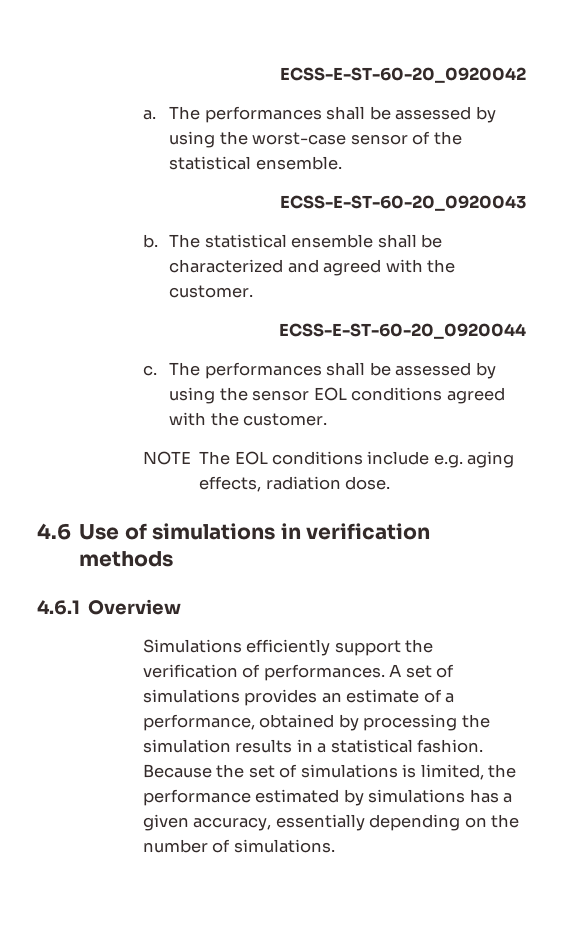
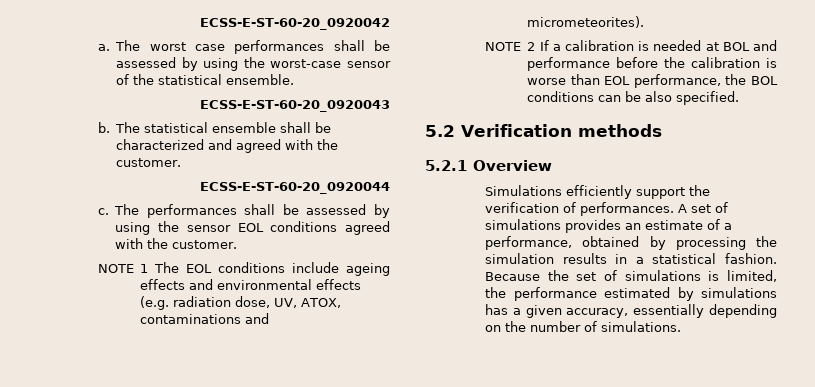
- The performances shall be assessed by using the worst-case sensor of the statistical ensemble.
+ The worst case performances shall be assessed by using the worst-case sensor of the statistical ensemble.
- NOTE The EOL conditions include e.g. aging effects, radiation dose.
- 4.6 Use of simulations in verification methods
+ NOTE 1 The EOL conditions include ageing effects and environmental effects (e.g. radiation dose, UV, ATOX, contaminations and micrometeorites).
+ NOTE 2 If a calibration is needed at BOL and performance before the calibration is worse than EOL performance, the BOL conditions can be also specified.
+ 5.2 Verification methods
- 4.6.1 Overview
+ 5.2.1 Overview

